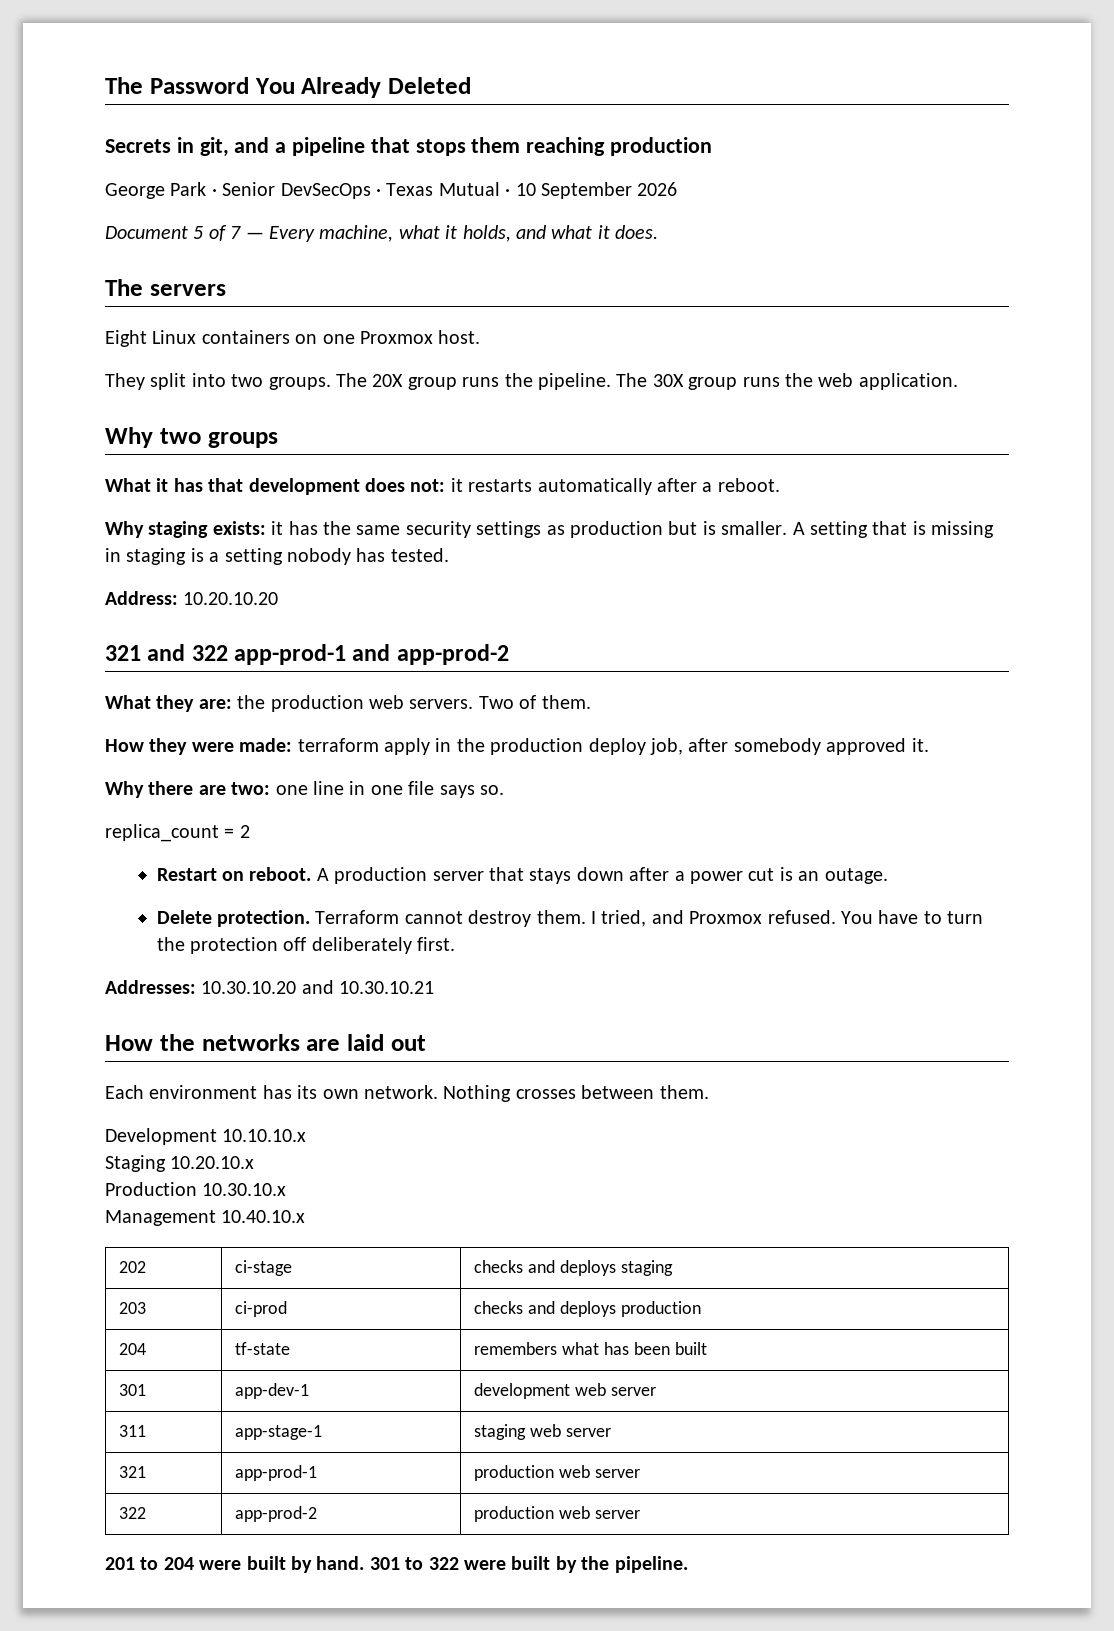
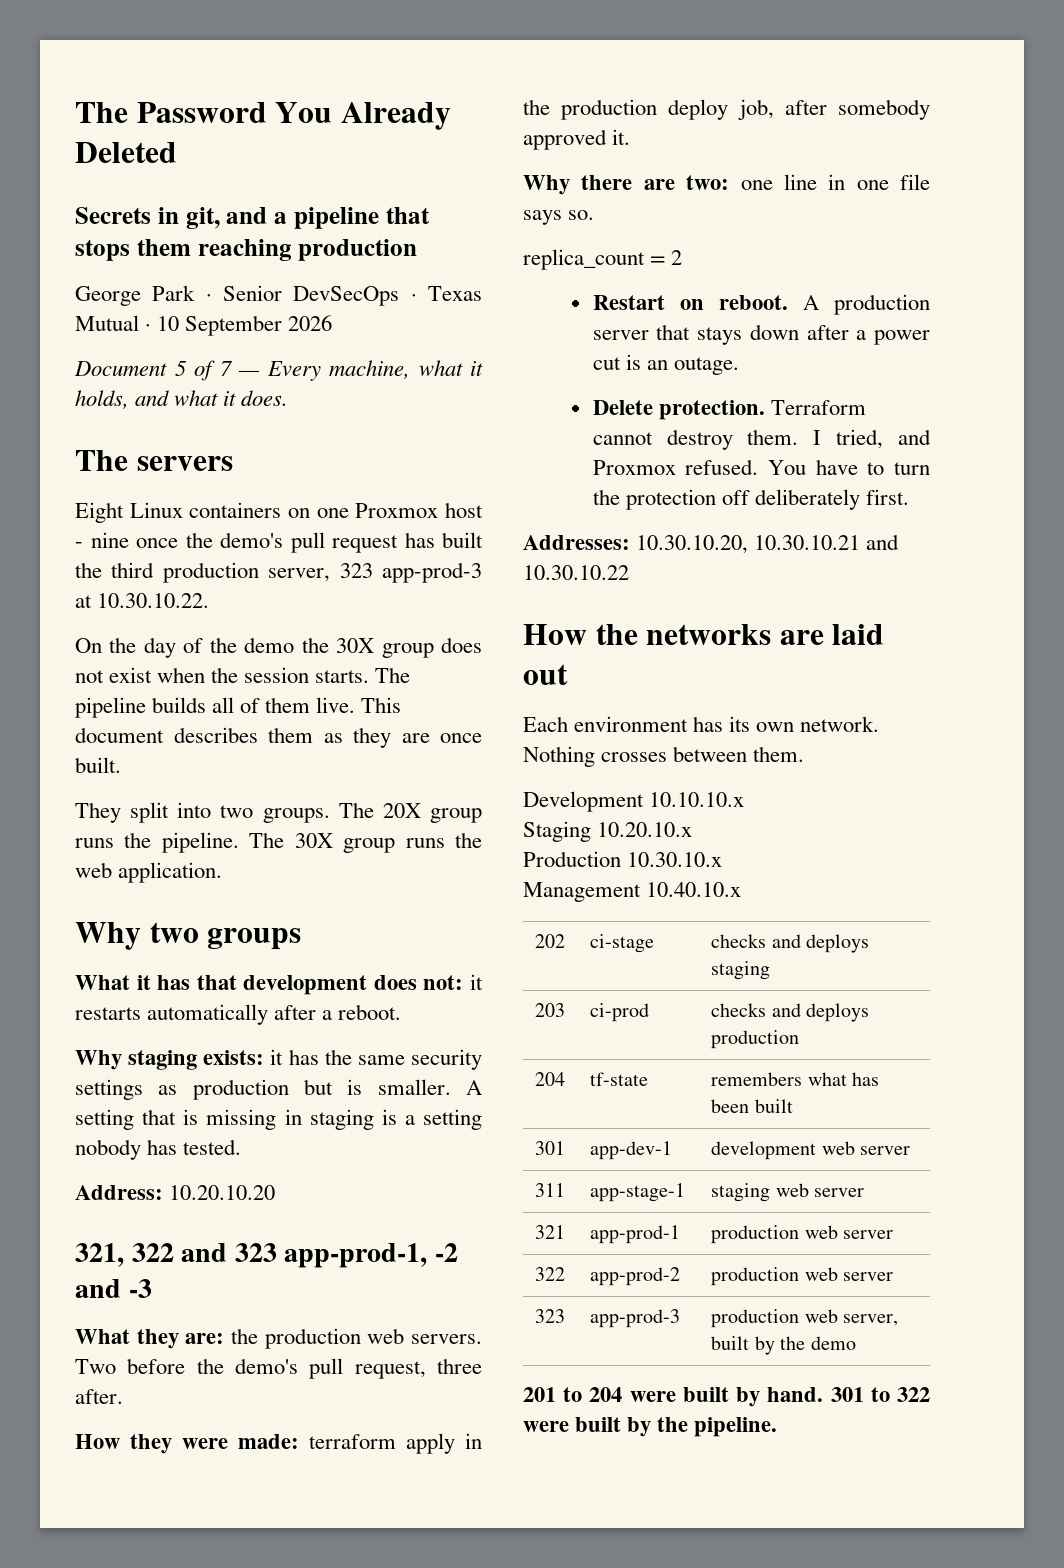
- Eight Linux containers on one Proxmox host.
+ Eight Linux containers on one Proxmox host - nine once the demo's pull request has built the third production server, 323 app-prod-3 at 10.30.10.22.
+ On the day of the demo the 30X group does not exist when the session starts. The pipeline builds all of them live. This document describes them as they are once built.
- 321 and 322 app-prod-1 and app-prod-2
+ 321, 322 and 323 app-prod-1, -2 and -3
- Two of them.
+ Two before the demo's pull request, three after.
- Addresses: 10.30.10.20 and 10.30.10.21
+ Addresses: 10.30.10.20, 10.30.10.21 and 10.30.10.22
+ 323 | app-prod-3 | production web server, built by the demo

